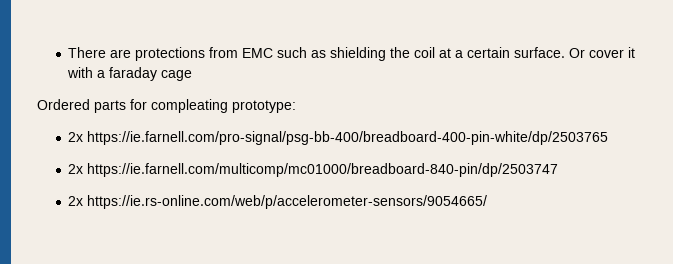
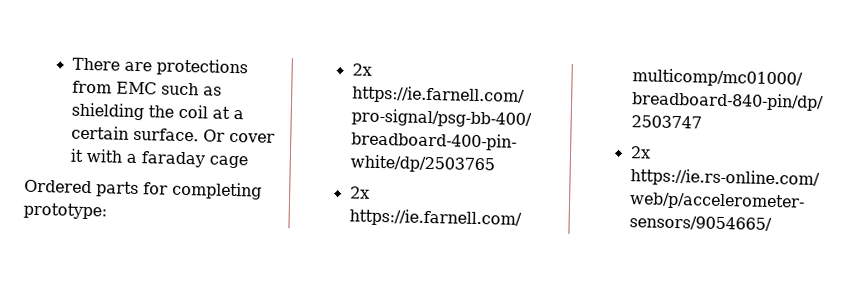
- Ordered parts for compleating prototype:
+ Ordered parts for completing prototype:

